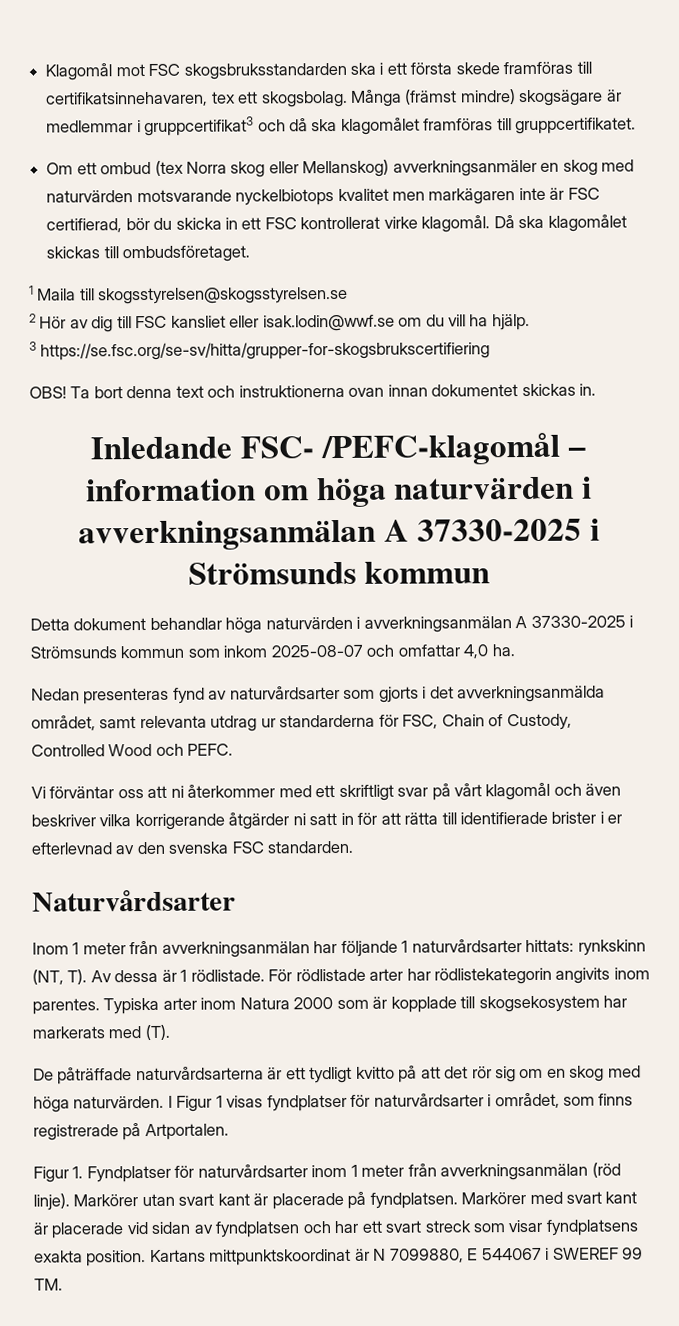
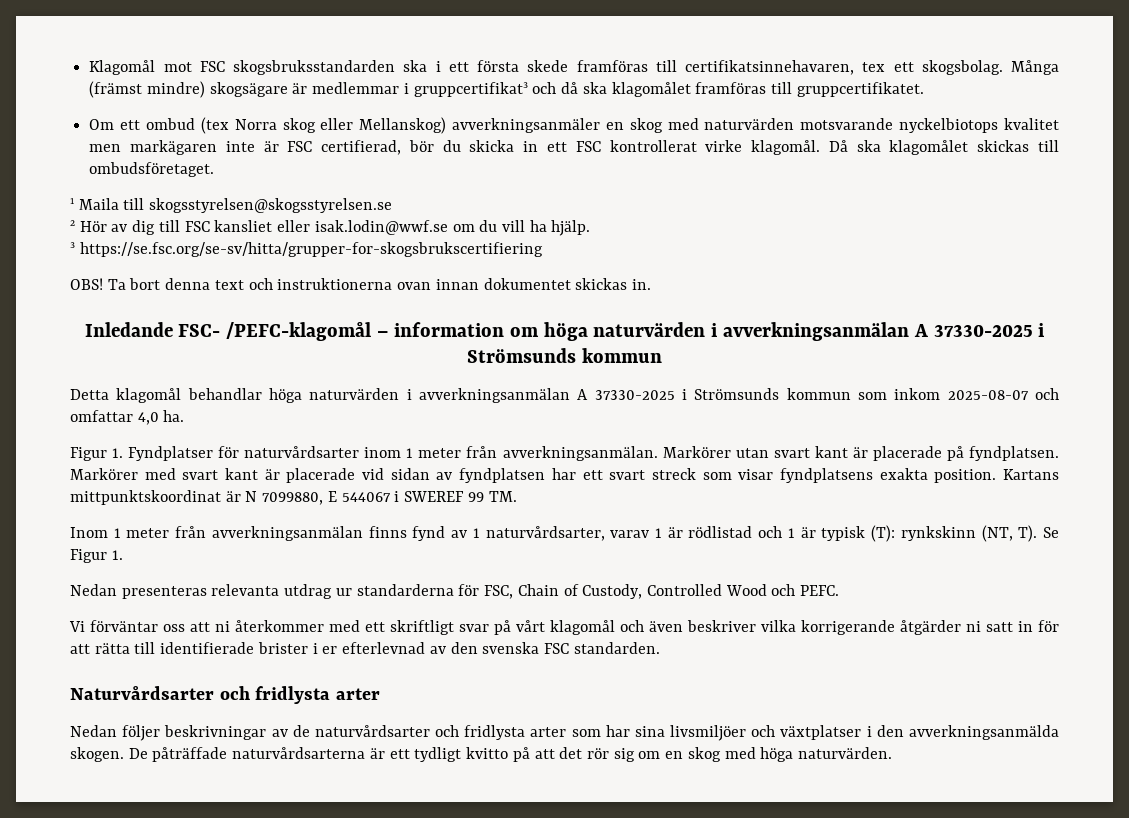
- Detta dokument behandlar höga naturvärden i avverkningsanmälan A 37330-2025 i Strömsunds kommun som inkom 2025-08-07 och omfattar 4,0 ha.
+ Detta klagomål behandlar höga naturvärden i avverkningsanmälan A 37330-2025 i Strömsunds kommun som inkom 2025-08-07 och omfattar 4,0 ha.
- Nedan presenteras fynd av naturvårdsarter som gjorts i det avverkningsanmälda området, samt relevanta utdrag ur standarderna för FSC, Chain of Custody, Controlled Wood och PEFC.
+ Figur 1. Fyndplatser för naturvårdsarter inom 1 meter från avverkningsanmälan. Markörer utan svart kant är placerade på fyndplatsen. Markörer med svart kant är placerade vid sidan av fyndplatsen har ett svart streck som visar fyndplatsens exakta position. Kartans mittpunktskoordinat är N 7099880, E 544067 i SWEREF 99 TM.
+ Inom 1 meter från avverkningsanmälan finns fynd av 1 naturvårdsarter, varav 1 är rödlistad och 1 är typisk (T): rynkskinn (NT, T). Se Figur 1.
+ Nedan presenteras relevanta utdrag ur standarderna för FSC, Chain of Custody, Controlled Wood och PEFC.
- Naturvårdsarter
- Inom 1 meter från avverkningsanmälan har följande 1 naturvårdsarter hittats: rynkskinn (NT, T). Av dessa är 1 rödlistade. För rödlistade arter har rödlistekategorin angivits inom parentes. Typiska arter inom Natura 2000 som är kopplade till skogsekosystem har markerats med (T).
- De påträffade naturvårdsarterna är ett tydligt kvitto på att det rör sig om en skog med höga naturvärden. I Figur 1 visas fyndplatser för naturvårdsarter i området, som finns registrerade på Artportalen.
- Figur 1. Fyndplatser för naturvårdsarter inom 1 meter från avverkningsanmälan (röd linje). Markörer utan svart kant är placerade på fyndplatsen. Markörer med svart kant är placerade vid sidan av fyndplatsen och har ett svart streck som visar fyndplatsens exakta position. Kartans mittpunktskoordinat är N 7099880, E 544067 i SWEREF 99 TM.
+ Naturvårdsarter och fridlysta arter
+ Nedan följer beskrivningar av de naturvårdsarter och fridlysta arter som har sina livsmiljöer och växtplatser i den avverkningsanmälda skogen. De påträffade naturvårdsarterna är ett tydligt kvitto på att det rör sig om en skog med höga naturvärden.

